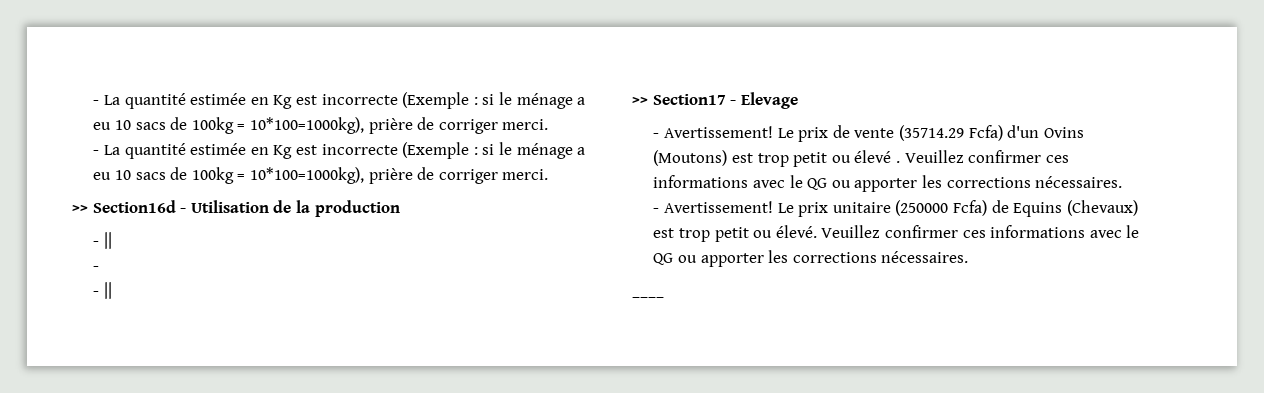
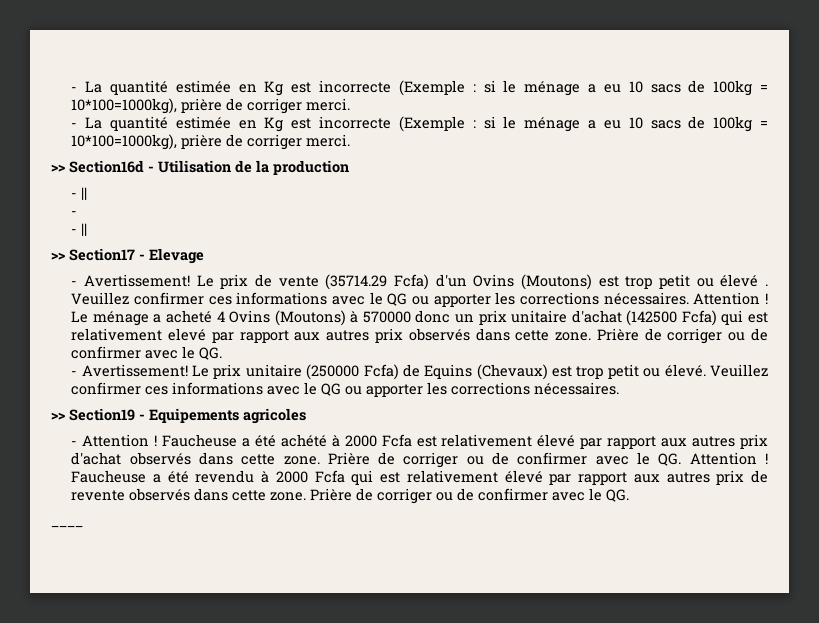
+ Attention ! Le ménage a acheté 4 Ovins (Moutons) à 570000 donc un prix unitaire d'achat (142500 Fcfa) qui est relativement elevé par rapport aux autres prix observés dans cette zone. Prière de corriger ou de confirmer avec le QG.
+ >> Section19 - Equipements agricoles
+ - Attention ! Faucheuse a été achété à 2000 Fcfa est relativement élevé par rapport aux autres prix d'achat observés dans cette zone. Prière de corriger ou de confirmer avec le QG. Attention ! Faucheuse a été revendu à 2000 Fcfa qui est relativement élevé par rapport aux autres prix de revente observés dans cette zone. Prière de corriger ou de confirmer avec le QG.

